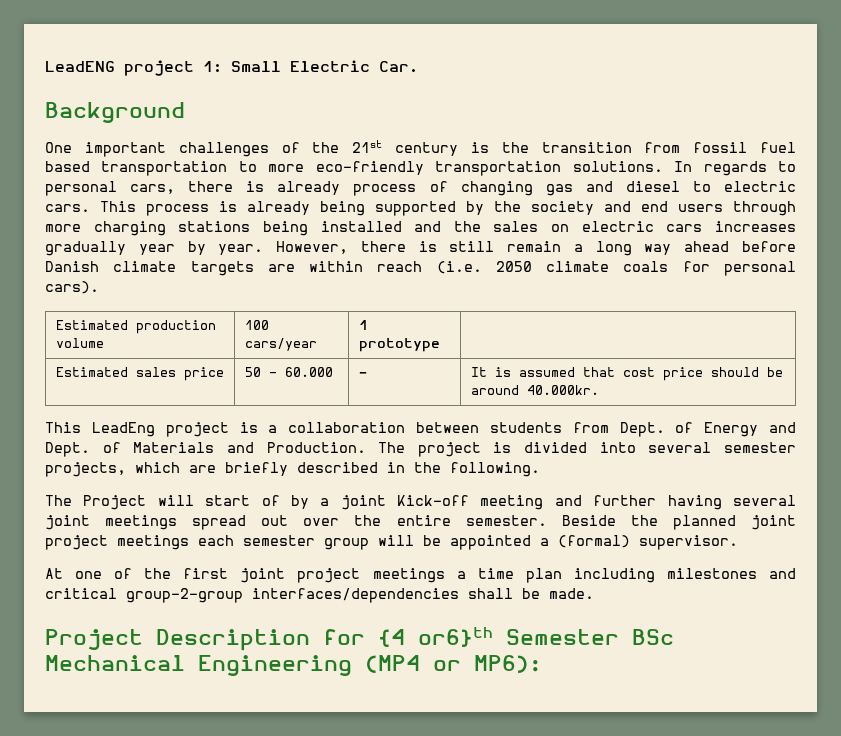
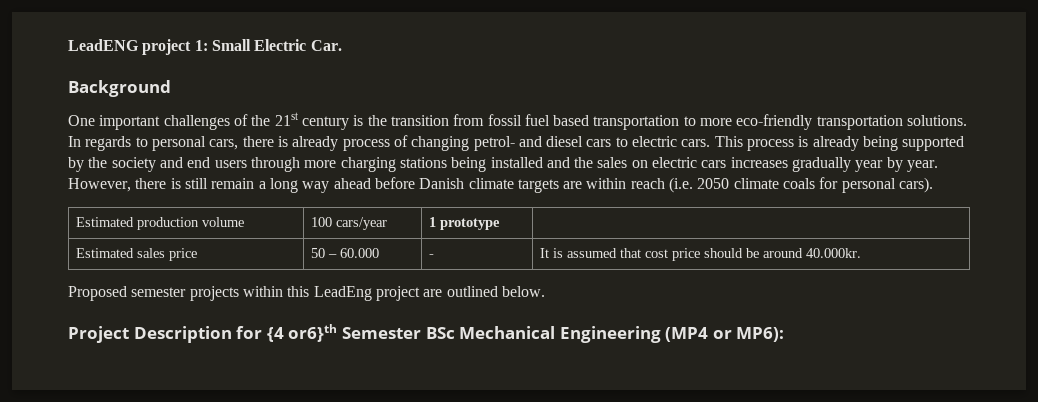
- In regards to personal cars, there is already process of changing gas and diesel to electric cars.
+ In regards to personal cars, there is already process of changing petrol- and diesel cars to electric cars.
- This LeadEng project is a collaboration between students from Dept. of Energy and Dept. of Materials and Production. The project is divided into several semester projects, which are briefly described in the following.
- The Project will start of by a joint Kick-off meeting and further having several joint meetings spread out over the entire semester. Beside the planned joint project meetings each semester group will be appointed a (formal) supervisor.
- At one of the first joint project meetings a time plan including milestones and critical group-2-group interfaces/dependencies shall be made.
+ Proposed semester projects within this LeadEng project are outlined below.

